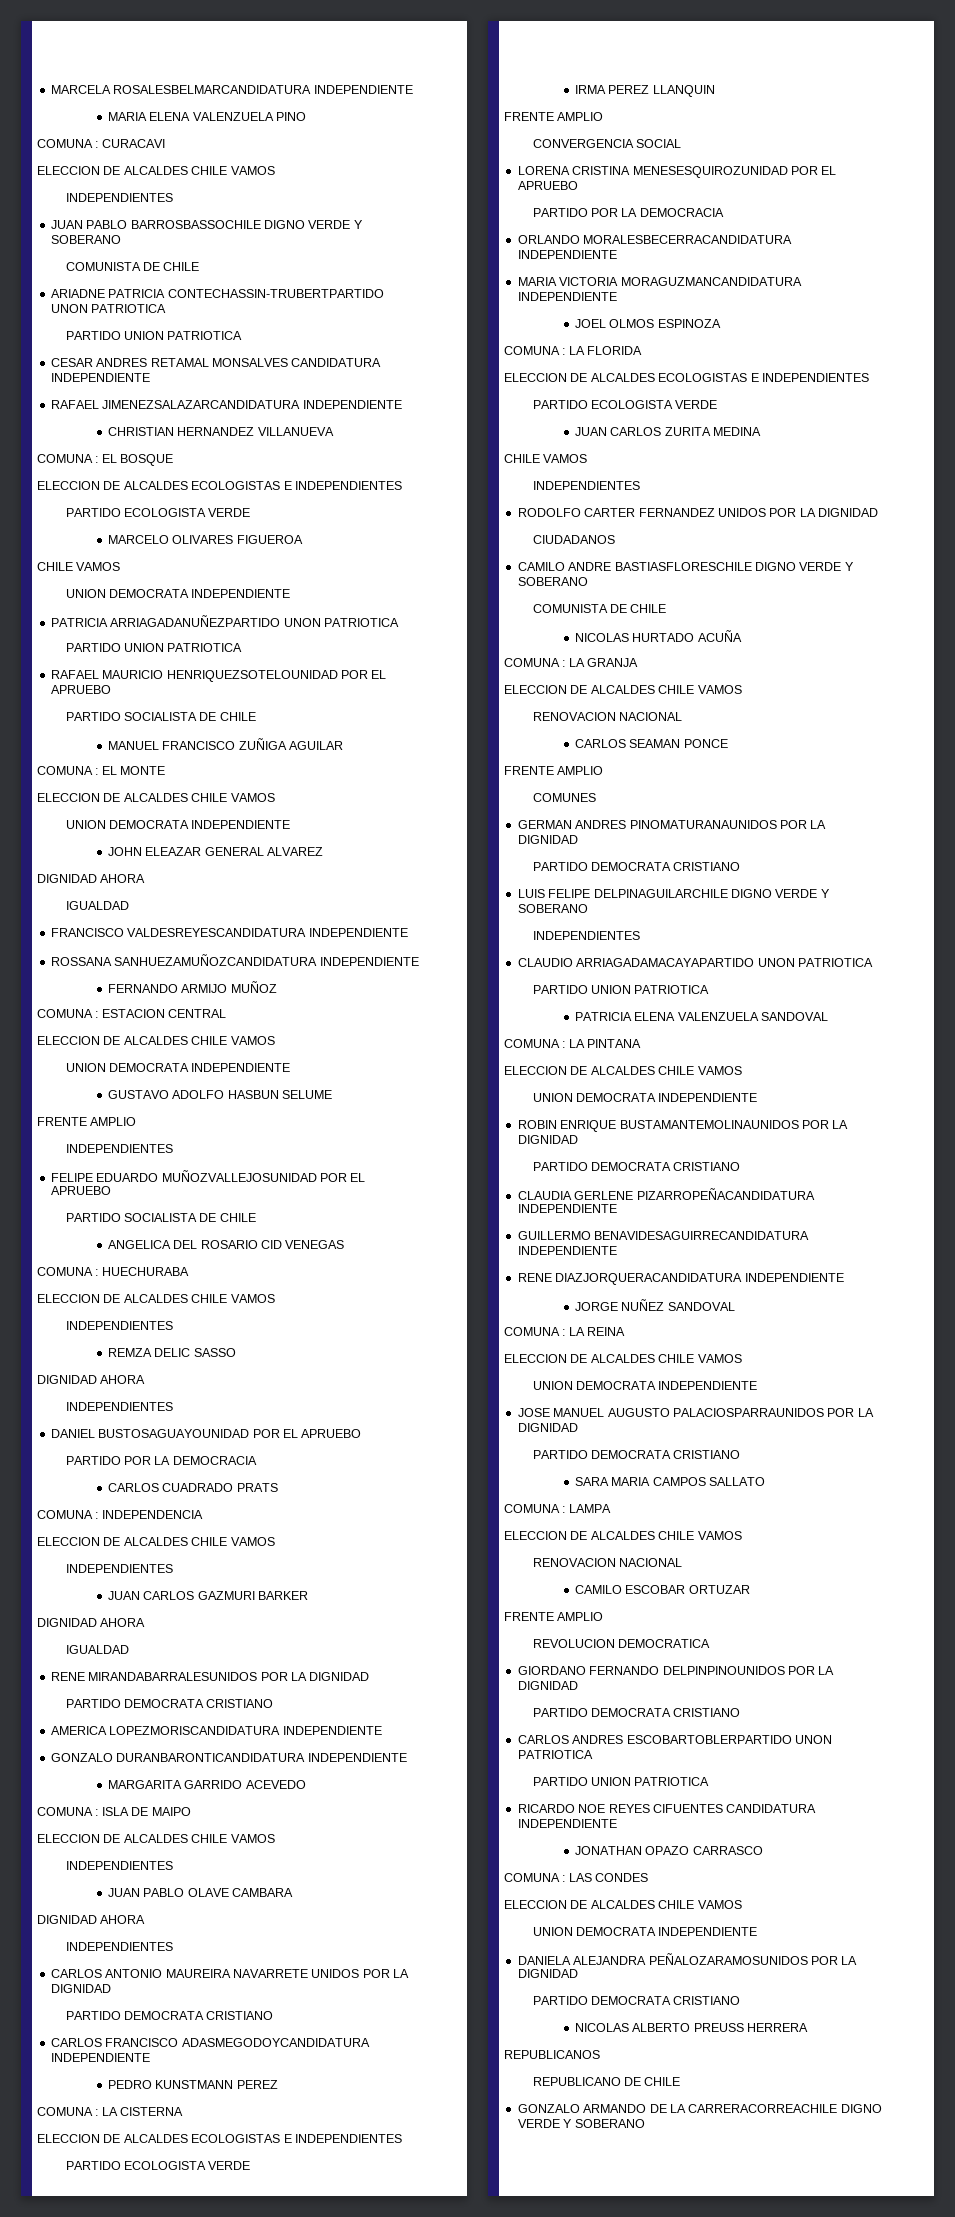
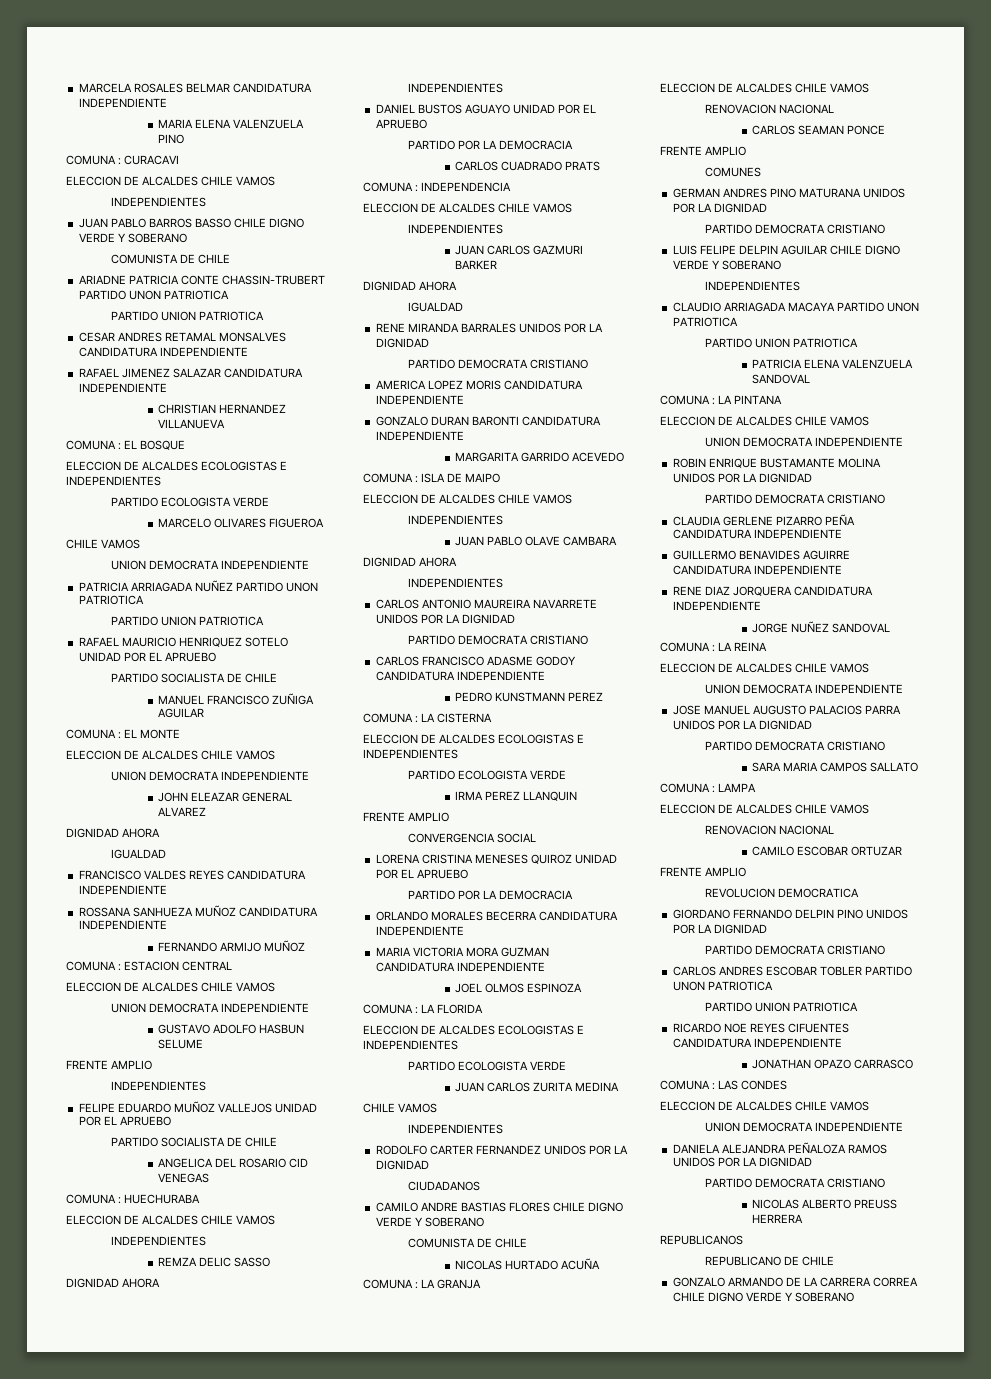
- MARCELA ROSALESBELMARCANDIDATURA INDEPENDIENTE
+ MARCELA ROSALES BELMAR CANDIDATURA INDEPENDIENTE
- JUAN PABLO BARROSBASSOCHILE DIGNO VERDE Y SOBERANO
+ JUAN PABLO BARROS BASSO CHILE DIGNO VERDE Y SOBERANO
- ARIADNE PATRICIA CONTECHASSIN-TRUBERTPARTIDO UNON PATRIOTICA
+ ARIADNE PATRICIA CONTE CHASSIN-TRUBERT PARTIDO UNON PATRIOTICA
- RAFAEL JIMENEZSALAZARCANDIDATURA INDEPENDIENTE
+ RAFAEL JIMENEZ SALAZAR CANDIDATURA INDEPENDIENTE
- PATRICIA ARRIAGADANUÑEZPARTIDO UNON PATRIOTICA
+ PATRICIA ARRIAGADA NUÑEZ PARTIDO UNON PATRIOTICA
- RAFAEL MAURICIO HENRIQUEZSOTELOUNIDAD POR EL APRUEBO
+ RAFAEL MAURICIO HENRIQUEZ SOTELO UNIDAD POR EL APRUEBO
- FRANCISCO VALDESREYESCANDIDATURA INDEPENDIENTE
+ FRANCISCO VALDES REYES CANDIDATURA INDEPENDIENTE
- ROSSANA SANHUEZAMUÑOZCANDIDATURA INDEPENDIENTE
+ ROSSANA SANHUEZA MUÑOZ CANDIDATURA INDEPENDIENTE
- FELIPE EDUARDO MUÑOZVALLEJOSUNIDAD POR EL APRUEBO
+ FELIPE EDUARDO MUÑOZ VALLEJOS UNIDAD POR EL APRUEBO
- DANIEL BUSTOSAGUAYOUNIDAD POR EL APRUEBO
+ DANIEL BUSTOS AGUAYO UNIDAD POR EL APRUEBO
- RENE MIRANDABARRALESUNIDOS POR LA DIGNIDAD
+ RENE MIRANDA BARRALES UNIDOS POR LA DIGNIDAD
- AMERICA LOPEZMORISCANDIDATURA INDEPENDIENTE
+ AMERICA LOPEZ MORIS CANDIDATURA INDEPENDIENTE
- GONZALO DURANBARONTICANDIDATURA INDEPENDIENTE
+ GONZALO DURAN BARONTI CANDIDATURA INDEPENDIENTE
- CARLOS FRANCISCO ADASMEGODOYCANDIDATURA INDEPENDIENTE
+ CARLOS FRANCISCO ADASME GODOY CANDIDATURA INDEPENDIENTE
- LORENA CRISTINA MENESESQUIROZUNIDAD POR EL APRUEBO
+ LORENA CRISTINA MENESES QUIROZ UNIDAD POR EL APRUEBO
- ORLANDO MORALESBECERRACANDIDATURA INDEPENDIENTE
+ ORLANDO MORALES BECERRA CANDIDATURA INDEPENDIENTE
- MARIA VICTORIA MORAGUZMANCANDIDATURA INDEPENDIENTE
+ MARIA VICTORIA MORA GUZMAN CANDIDATURA INDEPENDIENTE
- CAMILO ANDRE BASTIASFLORESCHILE DIGNO VERDE Y SOBERANO
+ CAMILO ANDRE BASTIAS FLORES CHILE DIGNO VERDE Y SOBERANO
- GERMAN ANDRES PINOMATURANAUNIDOS POR LA DIGNIDAD
+ GERMAN ANDRES PINO MATURANA UNIDOS POR LA DIGNIDAD
- LUIS FELIPE DELPINAGUILARCHILE DIGNO VERDE Y SOBERANO
+ LUIS FELIPE DELPIN AGUILAR CHILE DIGNO VERDE Y SOBERANO
- CLAUDIO ARRIAGADAMACAYAPARTIDO UNON PATRIOTICA
+ CLAUDIO ARRIAGADA MACAYA PARTIDO UNON PATRIOTICA
- ROBIN ENRIQUE BUSTAMANTEMOLINAUNIDOS POR LA DIGNIDAD
+ ROBIN ENRIQUE BUSTAMANTE MOLINA UNIDOS POR LA DIGNIDAD
- CLAUDIA GERLENE PIZARROPEÑACANDIDATURA INDEPENDIENTE
+ CLAUDIA GERLENE PIZARRO PEÑA CANDIDATURA INDEPENDIENTE
- GUILLERMO BENAVIDESAGUIRRECANDIDATURA INDEPENDIENTE
+ GUILLERMO BENAVIDES AGUIRRE CANDIDATURA INDEPENDIENTE
- RENE DIAZJORQUERACANDIDATURA INDEPENDIENTE
+ RENE DIAZ JORQUERA CANDIDATURA INDEPENDIENTE
- JOSE MANUEL AUGUSTO PALACIOSPARRAUNIDOS POR LA DIGNIDAD
+ JOSE MANUEL AUGUSTO PALACIOS PARRA UNIDOS POR LA DIGNIDAD
- GIORDANO FERNANDO DELPINPINOUNIDOS POR LA DIGNIDAD
+ GIORDANO FERNANDO DELPIN PINO UNIDOS POR LA DIGNIDAD
- CARLOS ANDRES ESCOBARTOBLERPARTIDO UNON PATRIOTICA
+ CARLOS ANDRES ESCOBAR TOBLER PARTIDO UNON PATRIOTICA
- DANIELA ALEJANDRA PEÑALOZARAMOSUNIDOS POR LA DIGNIDAD
+ DANIELA ALEJANDRA PEÑALOZA RAMOS UNIDOS POR LA DIGNIDAD
- GONZALO ARMANDO DE LA CARRERACORREACHILE DIGNO VERDE Y SOBERANO
+ GONZALO ARMANDO DE LA CARRERA CORREA CHILE DIGNO VERDE Y SOBERANO

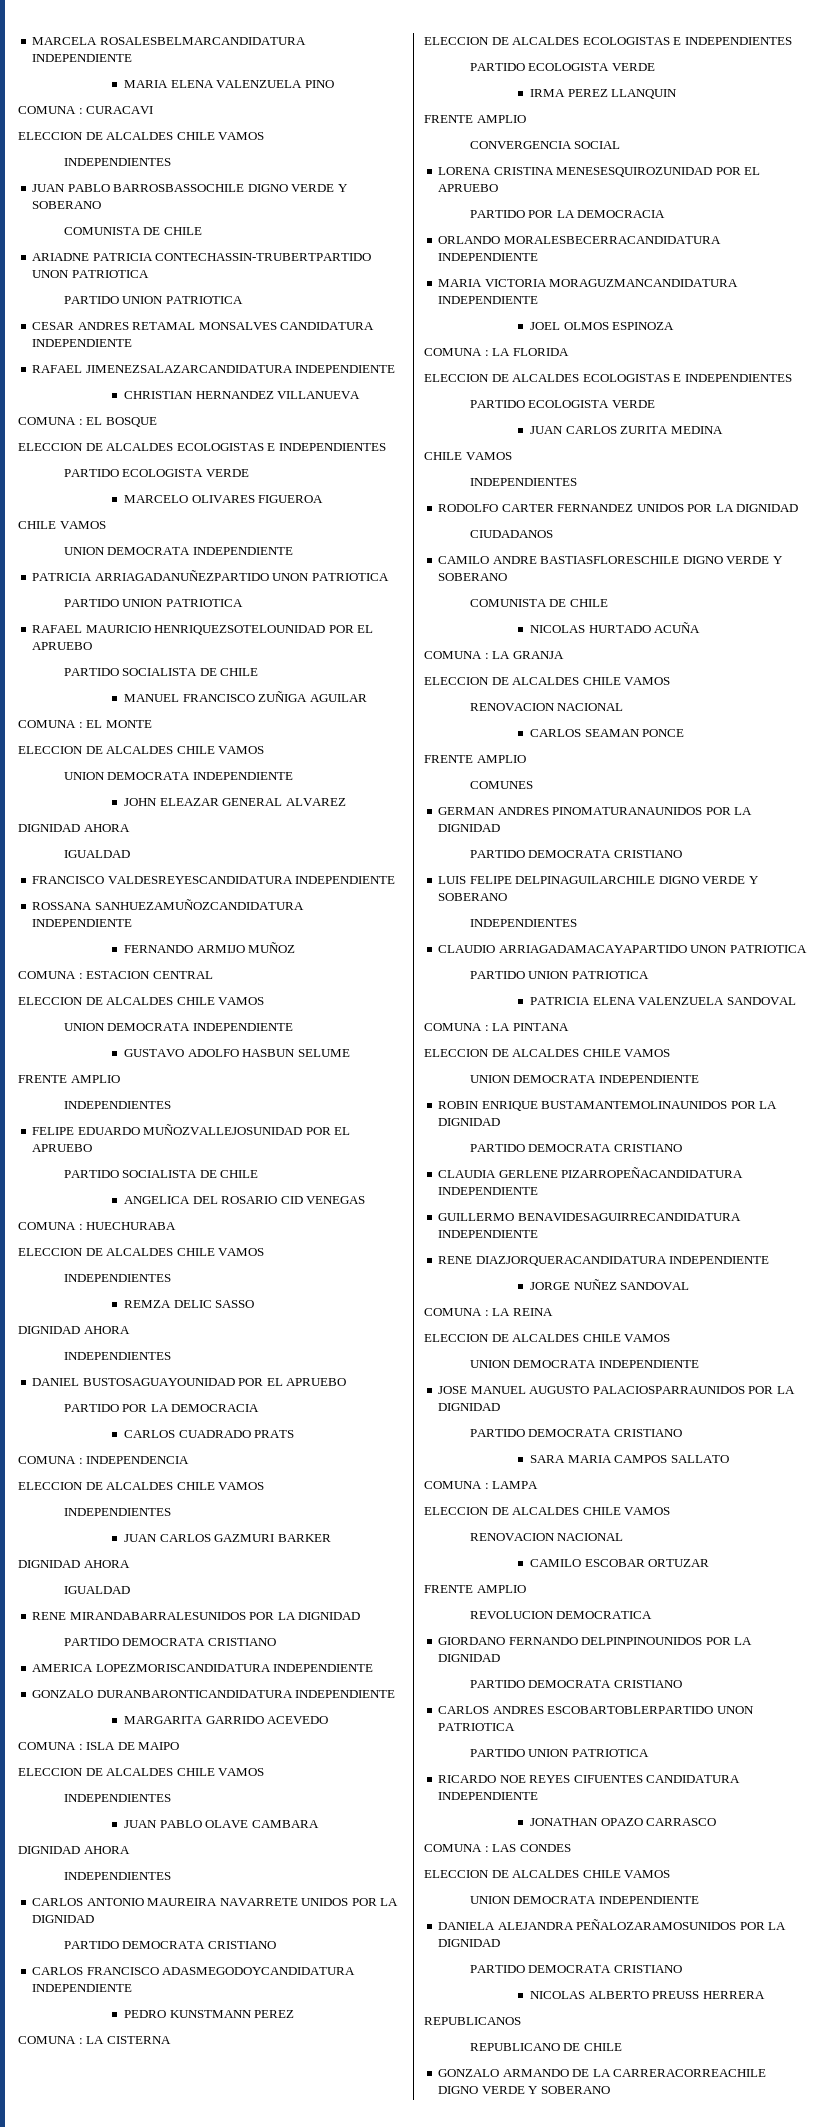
- MARCELA ROSALES BELMAR CANDIDATURA INDEPENDIENTE
+ MARCELA ROSALESBELMARCANDIDATURA INDEPENDIENTE
- JUAN PABLO BARROS BASSO CHILE DIGNO VERDE Y SOBERANO
+ JUAN PABLO BARROSBASSOCHILE DIGNO VERDE Y SOBERANO
- ARIADNE PATRICIA CONTE CHASSIN-TRUBERT PARTIDO UNON PATRIOTICA
+ ARIADNE PATRICIA CONTECHASSIN-TRUBERTPARTIDO UNON PATRIOTICA
- RAFAEL JIMENEZ SALAZAR CANDIDATURA INDEPENDIENTE
+ RAFAEL JIMENEZSALAZARCANDIDATURA INDEPENDIENTE
- PATRICIA ARRIAGADA NUÑEZ PARTIDO UNON PATRIOTICA
+ PATRICIA ARRIAGADANUÑEZPARTIDO UNON PATRIOTICA
- RAFAEL MAURICIO HENRIQUEZ SOTELO UNIDAD POR EL APRUEBO
+ RAFAEL MAURICIO HENRIQUEZSOTELOUNIDAD POR EL APRUEBO
- FRANCISCO VALDES REYES CANDIDATURA INDEPENDIENTE
+ FRANCISCO VALDESREYESCANDIDATURA INDEPENDIENTE
- ROSSANA SANHUEZA MUÑOZ CANDIDATURA INDEPENDIENTE
+ ROSSANA SANHUEZAMUÑOZCANDIDATURA INDEPENDIENTE
- FELIPE EDUARDO MUÑOZ VALLEJOS UNIDAD POR EL APRUEBO
+ FELIPE EDUARDO MUÑOZVALLEJOSUNIDAD POR EL APRUEBO
- DANIEL BUSTOS AGUAYO UNIDAD POR EL APRUEBO
+ DANIEL BUSTOSAGUAYOUNIDAD POR EL APRUEBO
- RENE MIRANDA BARRALES UNIDOS POR LA DIGNIDAD
+ RENE MIRANDABARRALESUNIDOS POR LA DIGNIDAD
- AMERICA LOPEZ MORIS CANDIDATURA INDEPENDIENTE
+ AMERICA LOPEZMORISCANDIDATURA INDEPENDIENTE
- GONZALO DURAN BARONTI CANDIDATURA INDEPENDIENTE
+ GONZALO DURANBARONTICANDIDATURA INDEPENDIENTE
- CARLOS FRANCISCO ADASME GODOY CANDIDATURA INDEPENDIENTE
+ CARLOS FRANCISCO ADASMEGODOYCANDIDATURA INDEPENDIENTE
- LORENA CRISTINA MENESES QUIROZ UNIDAD POR EL APRUEBO
+ LORENA CRISTINA MENESESQUIROZUNIDAD POR EL APRUEBO
- ORLANDO MORALES BECERRA CANDIDATURA INDEPENDIENTE
+ ORLANDO MORALESBECERRACANDIDATURA INDEPENDIENTE
- MARIA VICTORIA MORA GUZMAN CANDIDATURA INDEPENDIENTE
+ MARIA VICTORIA MORAGUZMANCANDIDATURA INDEPENDIENTE
- CAMILO ANDRE BASTIAS FLORES CHILE DIGNO VERDE Y SOBERANO
+ CAMILO ANDRE BASTIASFLORESCHILE DIGNO VERDE Y SOBERANO
- GERMAN ANDRES PINO MATURANA UNIDOS POR LA DIGNIDAD
+ GERMAN ANDRES PINOMATURANAUNIDOS POR LA DIGNIDAD
- LUIS FELIPE DELPIN AGUILAR CHILE DIGNO VERDE Y SOBERANO
+ LUIS FELIPE DELPINAGUILARCHILE DIGNO VERDE Y SOBERANO
- CLAUDIO ARRIAGADA MACAYA PARTIDO UNON PATRIOTICA
+ CLAUDIO ARRIAGADAMACAYAPARTIDO UNON PATRIOTICA
- ROBIN ENRIQUE BUSTAMANTE MOLINA UNIDOS POR LA DIGNIDAD
+ ROBIN ENRIQUE BUSTAMANTEMOLINAUNIDOS POR LA DIGNIDAD
- CLAUDIA GERLENE PIZARRO PEÑA CANDIDATURA INDEPENDIENTE
+ CLAUDIA GERLENE PIZARROPEÑACANDIDATURA INDEPENDIENTE
- GUILLERMO BENAVIDES AGUIRRE CANDIDATURA INDEPENDIENTE
+ GUILLERMO BENAVIDESAGUIRRECANDIDATURA INDEPENDIENTE
- RENE DIAZ JORQUERA CANDIDATURA INDEPENDIENTE
+ RENE DIAZJORQUERACANDIDATURA INDEPENDIENTE
- JOSE MANUEL AUGUSTO PALACIOS PARRA UNIDOS POR LA DIGNIDAD
+ JOSE MANUEL AUGUSTO PALACIOSPARRAUNIDOS POR LA DIGNIDAD
- GIORDANO FERNANDO DELPIN PINO UNIDOS POR LA DIGNIDAD
+ GIORDANO FERNANDO DELPINPINOUNIDOS POR LA DIGNIDAD
- CARLOS ANDRES ESCOBAR TOBLER PARTIDO UNON PATRIOTICA
+ CARLOS ANDRES ESCOBARTOBLERPARTIDO UNON PATRIOTICA
- DANIELA ALEJANDRA PEÑALOZA RAMOS UNIDOS POR LA DIGNIDAD
+ DANIELA ALEJANDRA PEÑALOZARAMOSUNIDOS POR LA DIGNIDAD
- GONZALO ARMANDO DE LA CARRERA CORREA CHILE DIGNO VERDE Y SOBERANO
+ GONZALO ARMANDO DE LA CARRERACORREACHILE DIGNO VERDE Y SOBERANO

